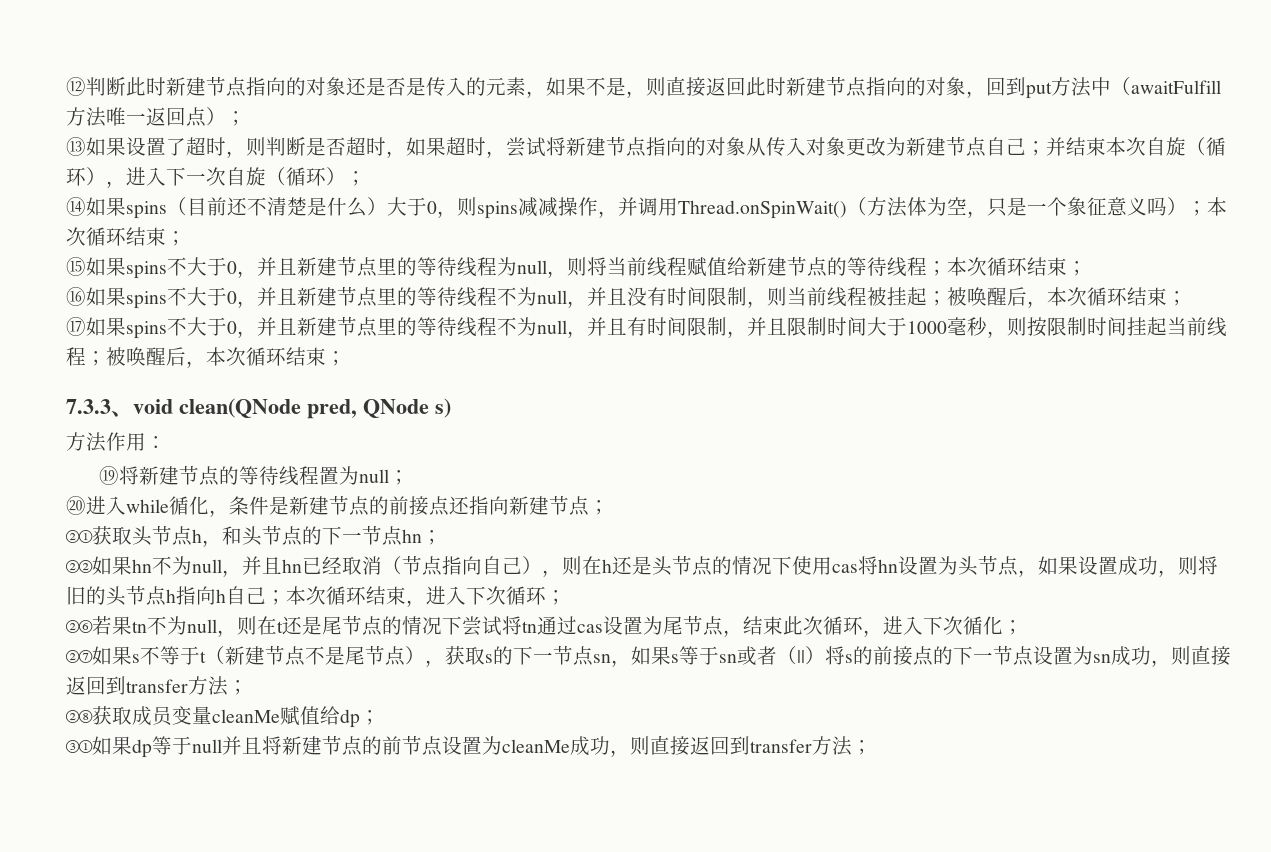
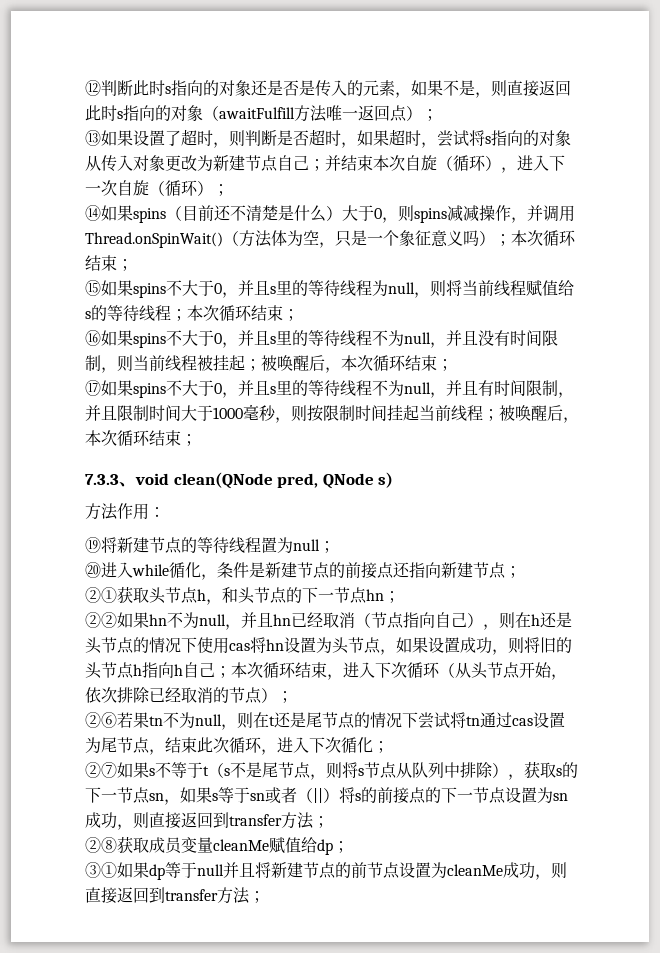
- ⑫判断此时新建节点指向的对象还是否是传入的元素，如果不是，则直接返回此时新建节点指向的对象，回到put方法中（awaitFulfill方法唯一返回点）；
+ ⑫判断此时s指向的对象还是否是传入的元素，如果不是，则直接返回此时s指向的对象（awaitFulfill方法唯一返回点）；
- ⑬如果设置了超时，则判断是否超时，如果超时，尝试将新建节点指向的对象从传入对象更改为新建节点自己；并结束本次自旋（循环），进入下一次自旋（循环）；
+ ⑬如果设置了超时，则判断是否超时，如果超时，尝试将s指向的对象从传入对象更改为新建节点自己；并结束本次自旋（循环），进入下一次自旋（循环）；
- ⑮如果spins不大于0，并且新建节点里的等待线程为null，则将当前线程赋值给新建节点的等待线程；本次循环结束；
+ ⑮如果spins不大于0，并且s里的等待线程为null，则将当前线程赋值给s的等待线程；本次循环结束；
- ⑯如果spins不大于0，并且新建节点里的等待线程不为null，并且没有时间限制，则当前线程被挂起；被唤醒后，本次循环结束；
+ ⑯如果spins不大于0，并且s里的等待线程不为null，并且没有时间限制，则当前线程被挂起；被唤醒后，本次循环结束；
- ⑰如果spins不大于0，并且新建节点里的等待线程不为null，并且有时间限制，并且限制时间大于1000毫秒，则按限制时间挂起当前线程；被唤醒后，本次循环结束；
+ ⑰如果spins不大于0，并且s里的等待线程不为null，并且有时间限制，并且限制时间大于1000毫秒，则按限制时间挂起当前线程；被唤醒后，本次循环结束；
- ②②如果hn不为null，并且hn已经取消（节点指向自己），则在h还是头节点的情况下使用cas将hn设置为头节点，如果设置成功，则将旧的头节点h指向h自己；本次循环结束，进入下次循环；
+ ②②如果hn不为null，并且hn已经取消（节点指向自己），则在h还是头节点的情况下使用cas将hn设置为头节点，如果设置成功，则将旧的头节点h指向h自己；本次循环结束，进入下次循环（从头节点开始，依次排除已经取消的节点）；
- ②⑦如果s不等于t（新建节点不是尾节点），获取s的下一节点sn，如果s等于sn或者（||）将s的前接点的下一节点设置为sn成功，则直接返回到transfer方法；
+ ②⑦如果s不等于t（s不是尾节点，则将s节点从队列中排除），获取s的下一节点sn，如果s等于sn或者（||）将s的前接点的下一节点设置为sn成功，则直接返回到transfer方法；

